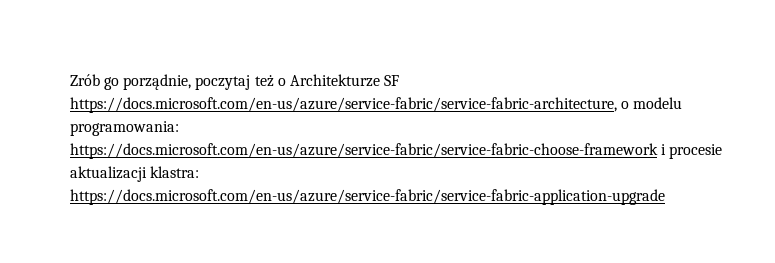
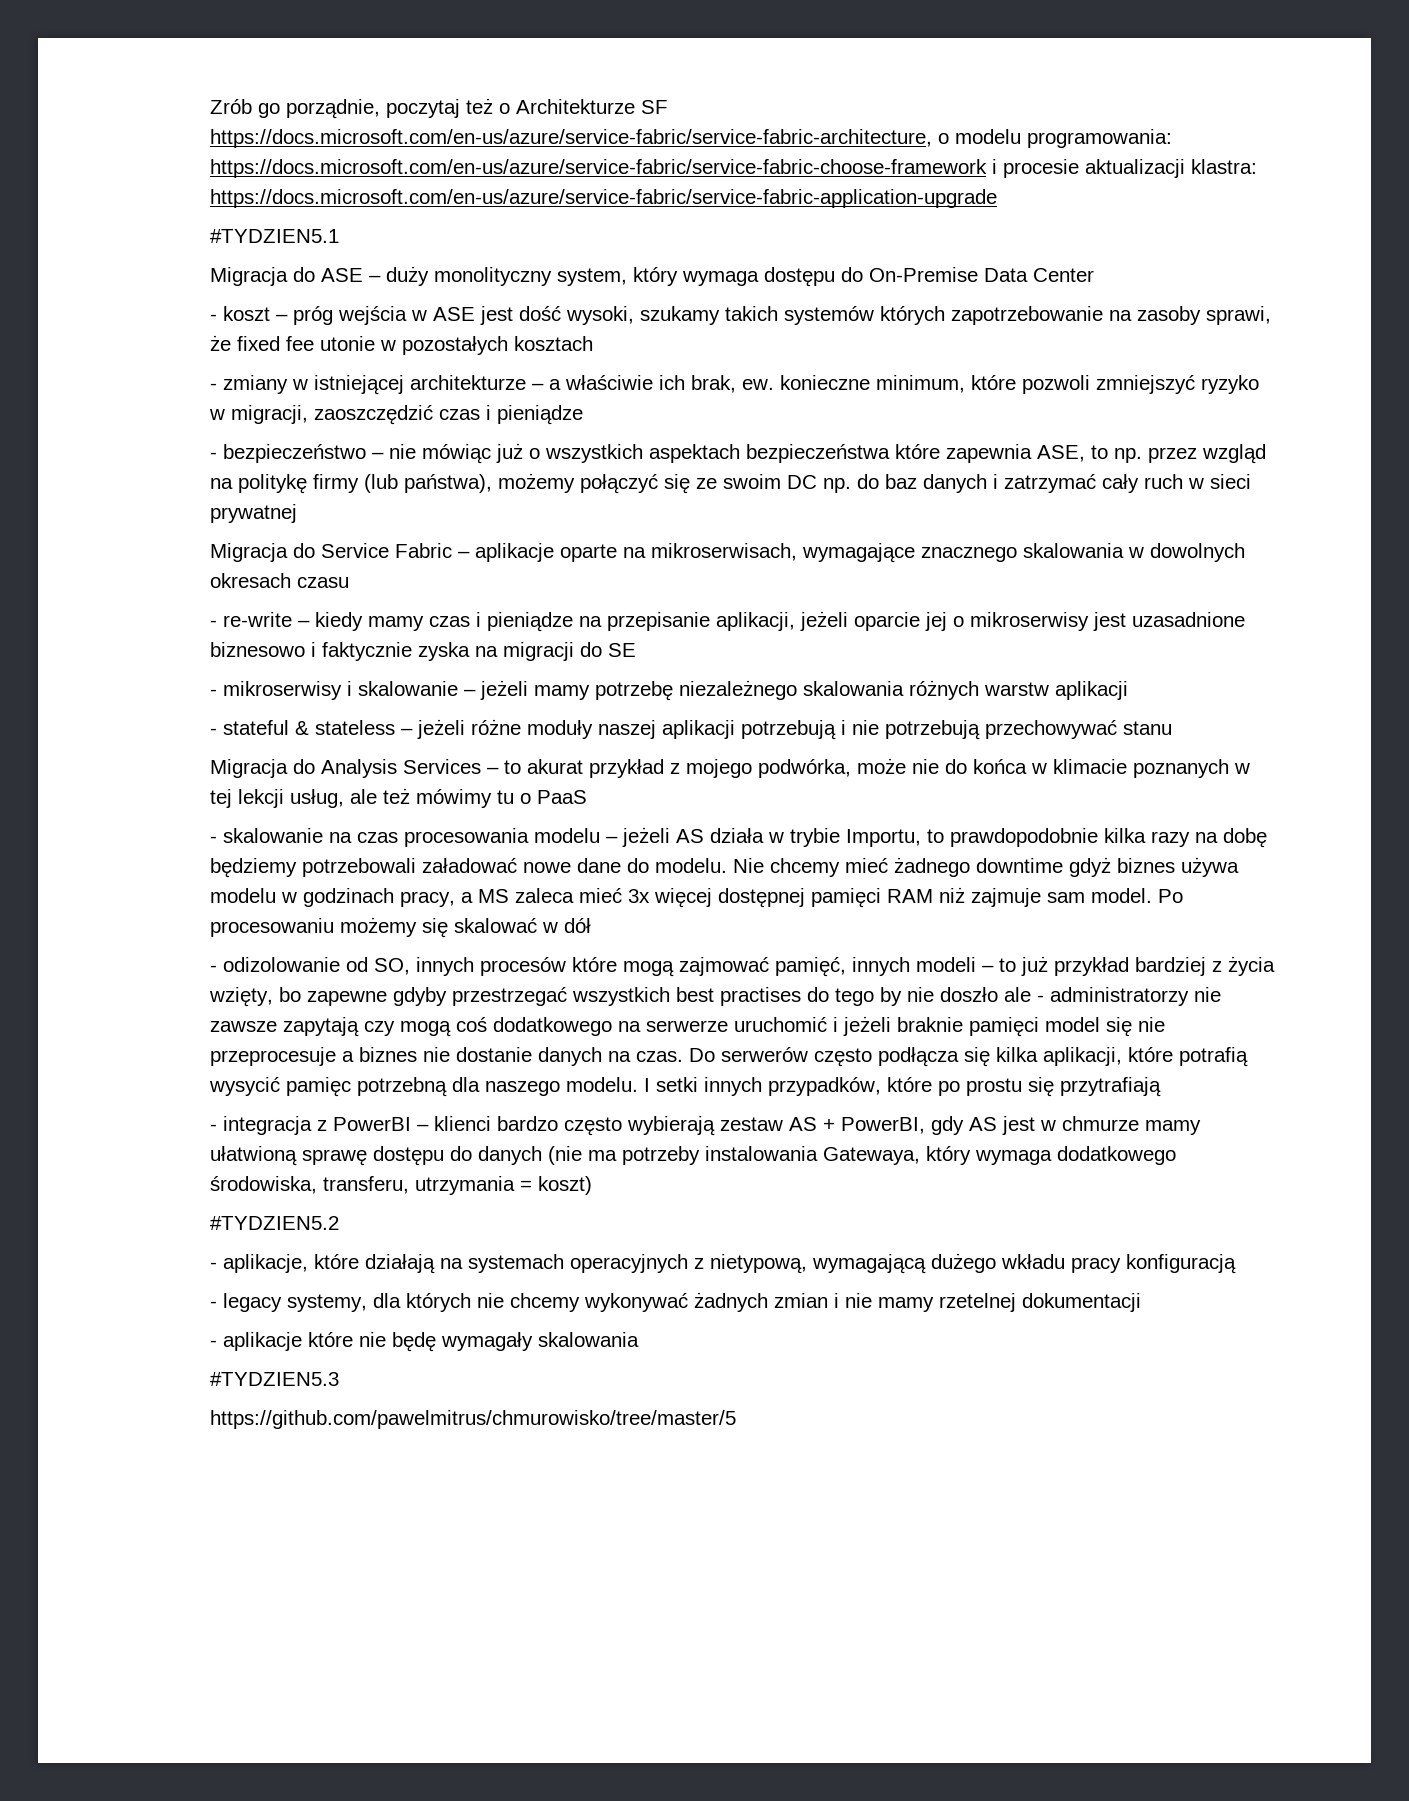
+ #TYDZIEN5.1
+ Migracja do ASE – duży monolityczny system, który wymaga dostępu do On-Premise Data Center
+ - koszt – próg wejścia w ASE jest dość wysoki, szukamy takich systemów których zapotrzebowanie na zasoby sprawi, że fixed fee utonie w pozostałych kosztach
+ - zmiany w istniejącej architekturze – a właściwie ich brak, ew. konieczne minimum, które pozwoli zmniejszyć ryzyko w migracji, zaoszczędzić czas i pieniądze
+ - bezpieczeństwo – nie mówiąc już o wszystkich aspektach bezpieczeństwa które zapewnia ASE, to np. przez wzgląd na politykę firmy (lub państwa), możemy połączyć się ze swoim DC np. do baz danych i zatrzymać cały ruch w sieci prywatnej
+ Migracja do Service Fabric – aplikacje oparte na mikroserwisach, wymagające znacznego skalowania w dowolnych okresach czasu
+ - re-write – kiedy mamy czas i pieniądze na przepisanie aplikacji, jeżeli oparcie jej o mikroserwisy jest uzasadnione biznesowo i faktycznie zyska na migracji do SE
+ - mikroserwisy i skalowanie – jeżeli mamy potrzebę niezależnego skalowania różnych warstw aplikacji
+ - stateful & stateless – jeżeli różne moduły naszej aplikacji potrzebują i nie potrzebują przechowywać stanu
+ Migracja do Analysis Services – to akurat przykład z mojego podwórka, może nie do końca w klimacie poznanych w tej lekcji usług, ale też mówimy tu o PaaS
+ - skalowanie na czas procesowania modelu – jeżeli AS działa w trybie Importu, to prawdopodobnie kilka razy na dobę będziemy potrzebowali załadować nowe dane do modelu. Nie chcemy mieć żadnego downtime gdyż biznes używa modelu w godzinach pracy, a MS zaleca mieć 3x więcej dostępnej pamięci RAM niż zajmuje sam model. Po procesowaniu możemy się skalować w dół
+ - odizolowanie od SO, innych procesów które mogą zajmować pamięć, innych modeli – to już przykład bardziej z życia wzięty, bo zapewne gdyby przestrzegać wszystkich best practises do tego by nie doszło ale - administratorzy nie zawsze zapytają czy mogą coś dodatkowego na serwerze uruchomić i jeżeli braknie pamięci model się nie przeprocesuje a biznes nie dostanie danych na czas. Do serwerów często podłącza się kilka aplikacji, które potrafią wysycić pamięc potrzebną dla naszego modelu. I setki innych przypadków, które po prostu się przytrafiają
+ - integracja z PowerBI – klienci bardzo często wybierają zestaw AS + PowerBI, gdy AS jest w chmurze mamy ułatwioną sprawę dostępu do danych (nie ma potrzeby instalowania Gatewaya, który wymaga dodatkowego środowiska, transferu, utrzymania = koszt)
+ #TYDZIEN5.2
+ - aplikacje, które działają na systemach operacyjnych z nietypową, wymagającą dużego wkładu pracy konfiguracją
+ - legacy systemy, dla których nie chcemy wykonywać żadnych zmian i nie mamy rzetelnej dokumentacji
+ - aplikacje które nie będę wymagały skalowania
+ #TYDZIEN5.3
+ https://github.com/pawelmitrus/chmurowisko/tree/master/5

